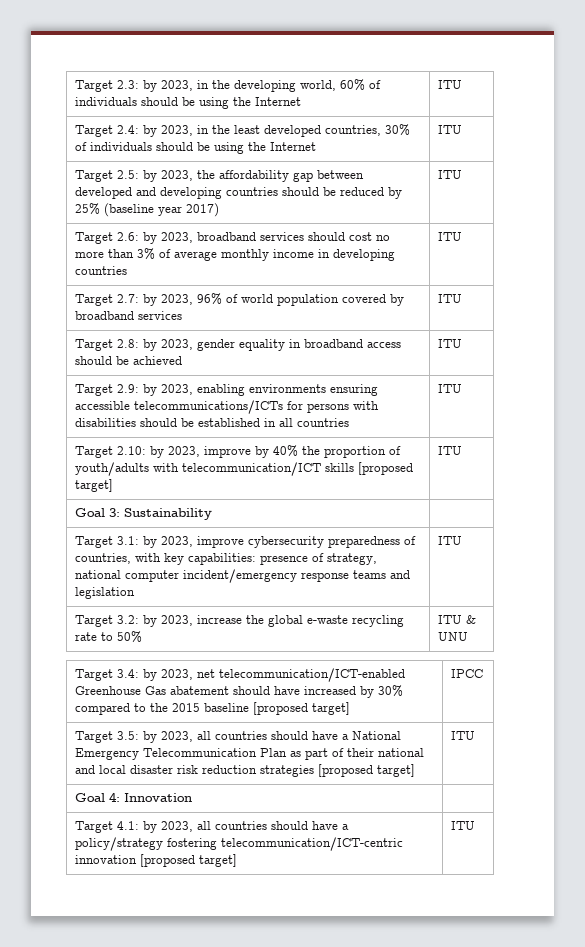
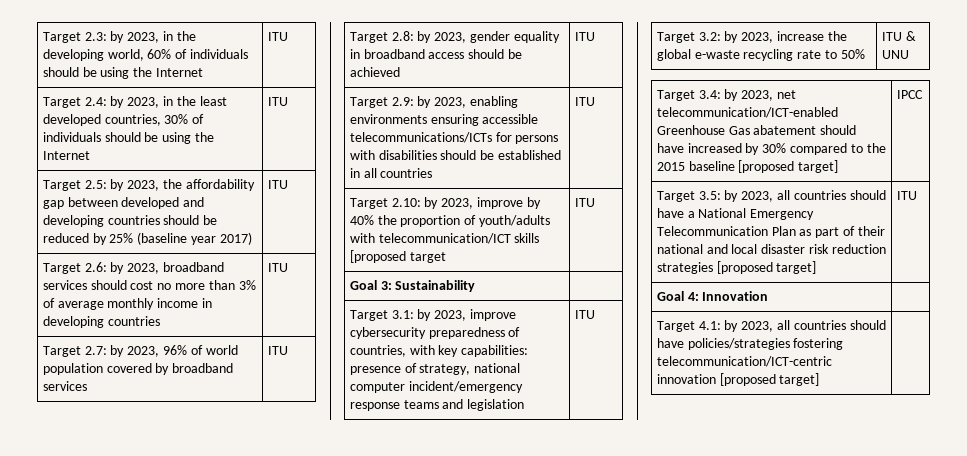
- Target 2.10: by 2023, improve by 40% the proportion of youth/adults with telecommunication/ICT skills [proposed target] | ITU
+ Target 2.10: by 2023, improve by 40% the proportion of youth/adults with telecommunication/ICT skills [proposed target | ITU
- Target 4.1: by 2023, all countries should have a policy/strategy fostering telecommunication/ICT-centric innovation [proposed target] | ITU
+ Target 4.1: by 2023, all countries should have policies/strategies fostering telecommunication/ICT-centric innovation [proposed target] |

